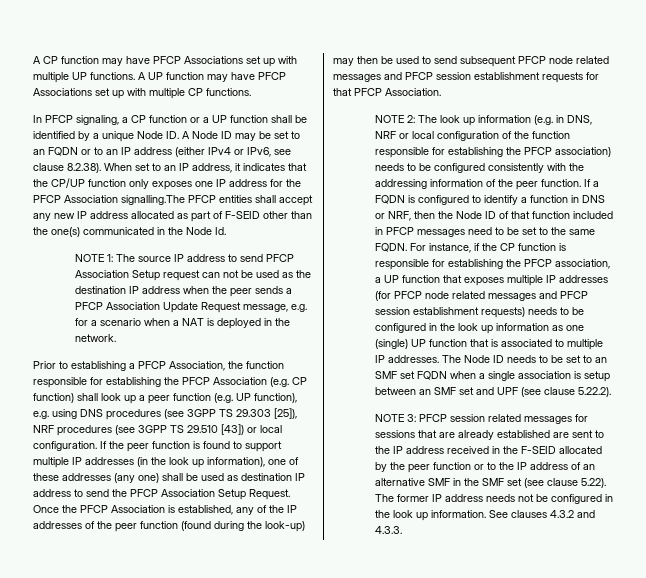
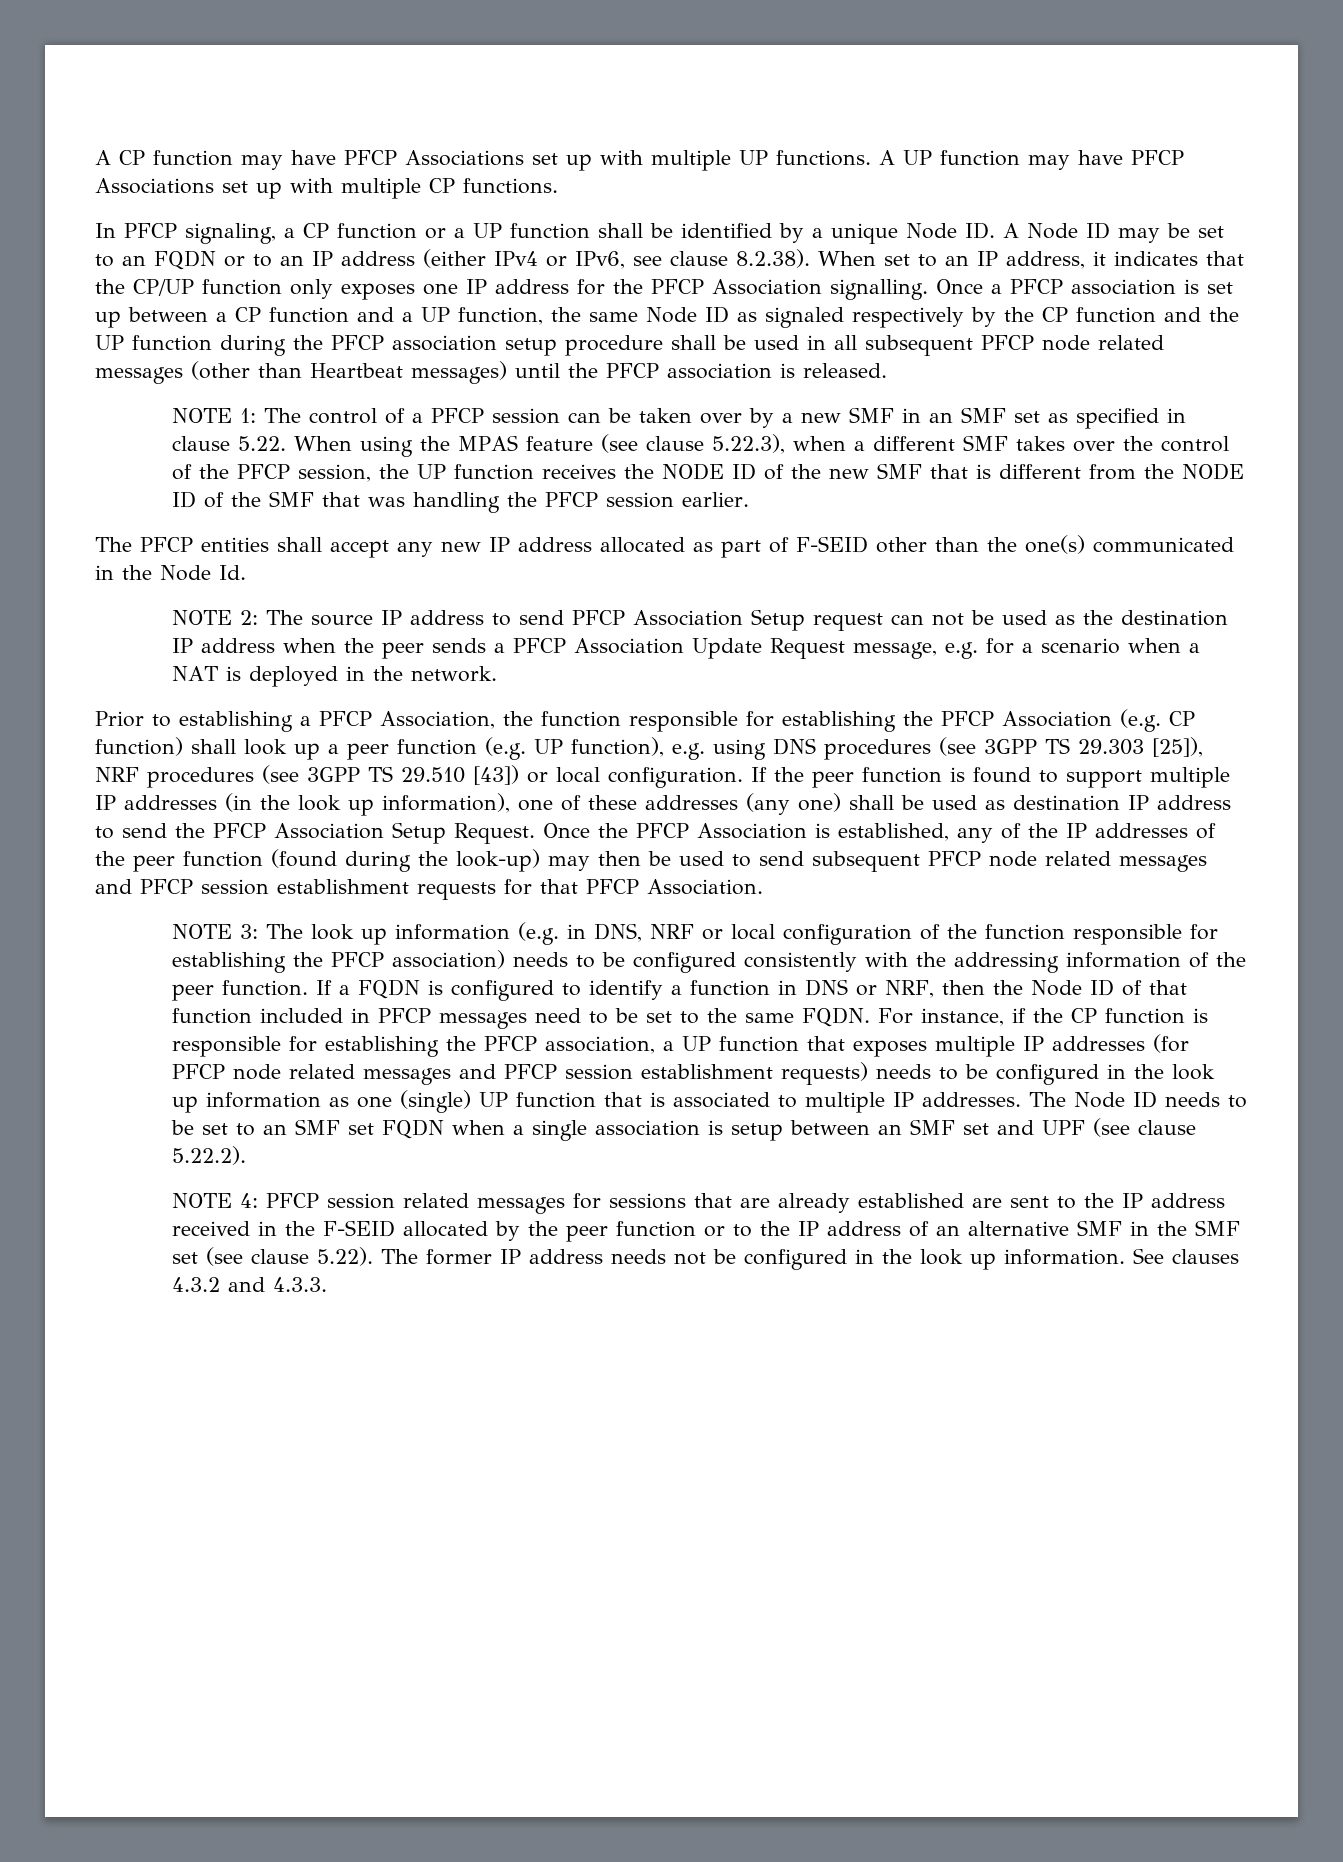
- In PFCP signaling, a CP function or a UP function shall be identified by a unique Node ID. A Node ID may be set to an FQDN or to an IP address (either IPv4 or IPv6, see clause 8.2.38). When set to an IP address, it indicates that the CP/UP function only exposes one IP address for the PFCP Association signalling.The PFCP entities shall accept any new IP address allocated as part of F-SEID other than the one(s) communicated in the Node Id.
+ In PFCP signaling, a CP function or a UP function shall be identified by a unique Node ID. A Node ID may be set to an FQDN or to an IP address (either IPv4 or IPv6, see clause 8.2.38). When set to an IP address, it indicates that the CP/UP function only exposes one IP address for the PFCP Association signalling. Once a PFCP association is set up between a CP function and a UP function, the same Node ID as signaled respectively by the CP function and the UP function during the PFCP association setup procedure shall be used in all subsequent PFCP node related messages (other than Heartbeat messages) until the PFCP association is released.
+ NOTE 1: The control of a PFCP session can be taken over by a new SMF in an SMF set as specified in clause 5.22. When using the MPAS feature (see clause 5.22.3), when a different SMF takes over the control of the PFCP session, the UP function receives the NODE ID of the new SMF that is different from the NODE ID of the SMF that was handling the PFCP session earlier.
+ The PFCP entities shall accept any new IP address allocated as part of F-SEID other than the one(s) communicated in the Node Id.
- NOTE 1: The source IP address to send PFCP Association Setup request can not be used as the destination IP address when the peer sends a PFCP Association Update Request message, e.g. for a scenario when a NAT is deployed in the network.
+ NOTE 2: The source IP address to send PFCP Association Setup request can not be used as the destination IP address when the peer sends a PFCP Association Update Request message, e.g. for a scenario when a NAT is deployed in the network.
- NOTE 2: The look up information (e.g. in DNS, NRF or local configuration of the function responsible for establishing the PFCP association) needs to be configured consistently with the addressing information of the peer function.
+ NOTE 3: The look up information (e.g. in DNS, NRF or local configuration of the function responsible for establishing the PFCP association) needs to be configured consistently with the addressing information of the peer function.
- NOTE 3: PFCP session related messages for sessions that are already established are sent to the IP address received in the F-SEID allocated by the peer function or to the IP address of an alternative SMF in the SMF set (see clause 5.22). The former IP address needs not be configured in the look up information.
+ NOTE 4: PFCP session related messages for sessions that are already established are sent to the IP address received in the F-SEID allocated by the peer function or to the IP address of an alternative SMF in the SMF set (see clause 5.22). The former IP address needs not be configured in the look up information.

